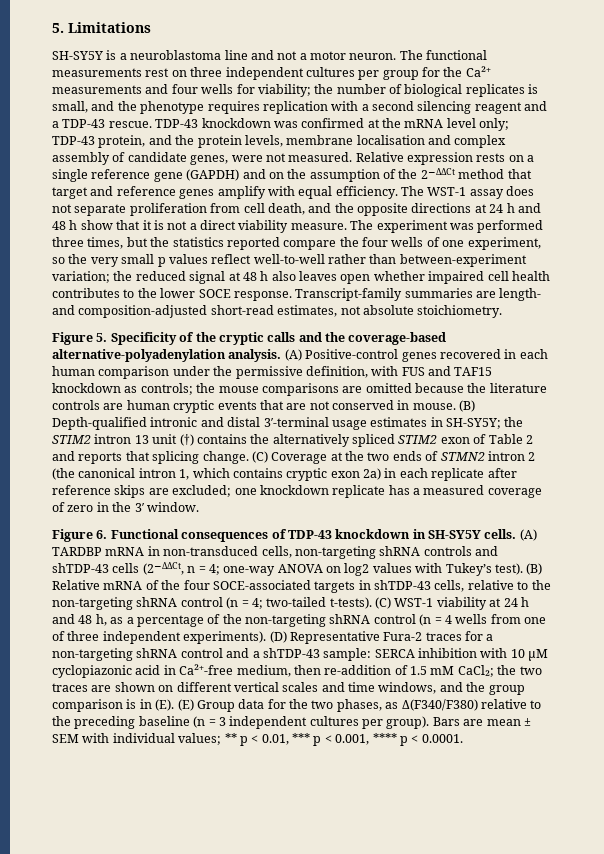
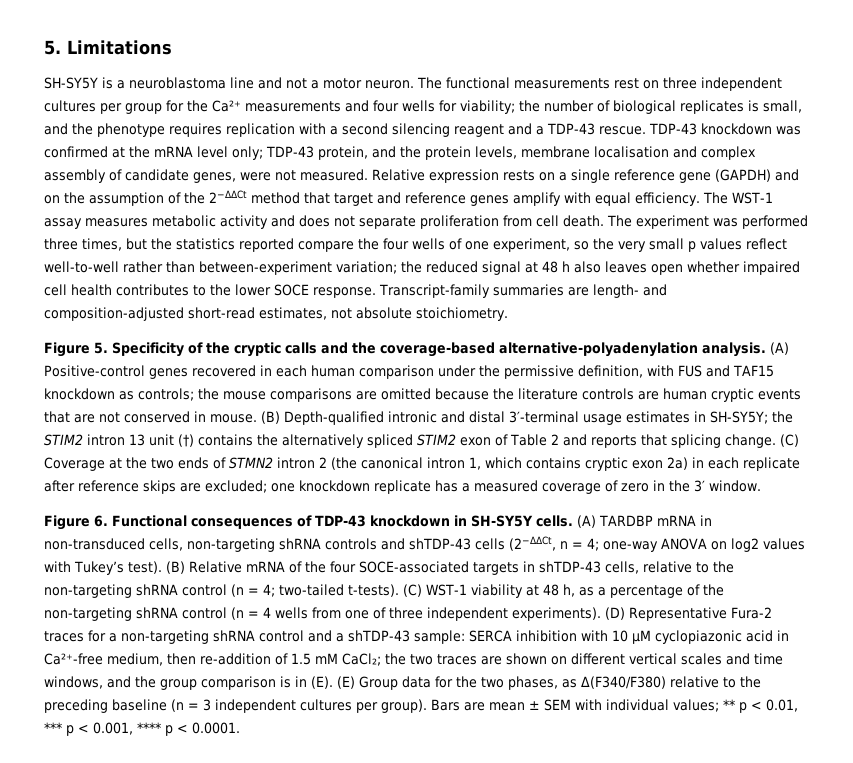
- The WST-1 assay does not separate proliferation from cell death, and the opposite directions at 24 h and 48 h show that it is not a direct viability measure.
+ The WST-1 assay measures metabolic activity and does not separate proliferation from cell death.
- (C) WST-1 viability at 24 h and 48 h, as a percentage of the non-targeting shRNA control (n = 4 wells from one of three independent experiments).
+ (C) WST-1 viability at 48 h, as a percentage of the non-targeting shRNA control (n = 4 wells from one of three independent experiments).

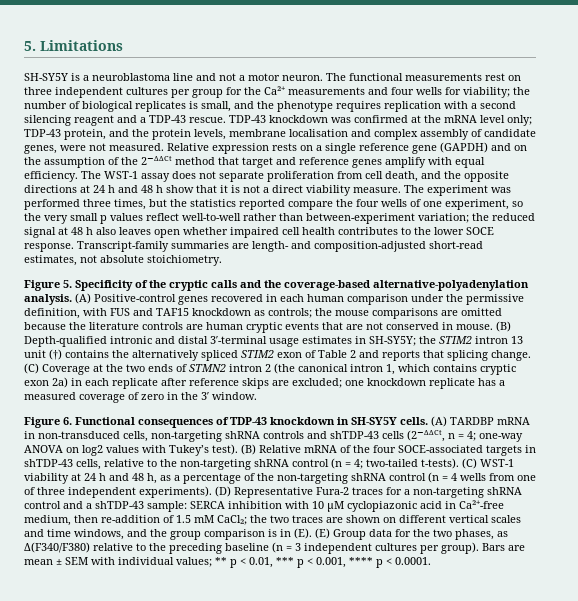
- The WST-1 assay measures metabolic activity and does not separate proliferation from cell death.
+ The WST-1 assay does not separate proliferation from cell death, and the opposite directions at 24 h and 48 h show that it is not a direct viability measure.
- (C) WST-1 viability at 48 h, as a percentage of the non-targeting shRNA control (n = 4 wells from one of three independent experiments).
+ (C) WST-1 viability at 24 h and 48 h, as a percentage of the non-targeting shRNA control (n = 4 wells from one of three independent experiments).

